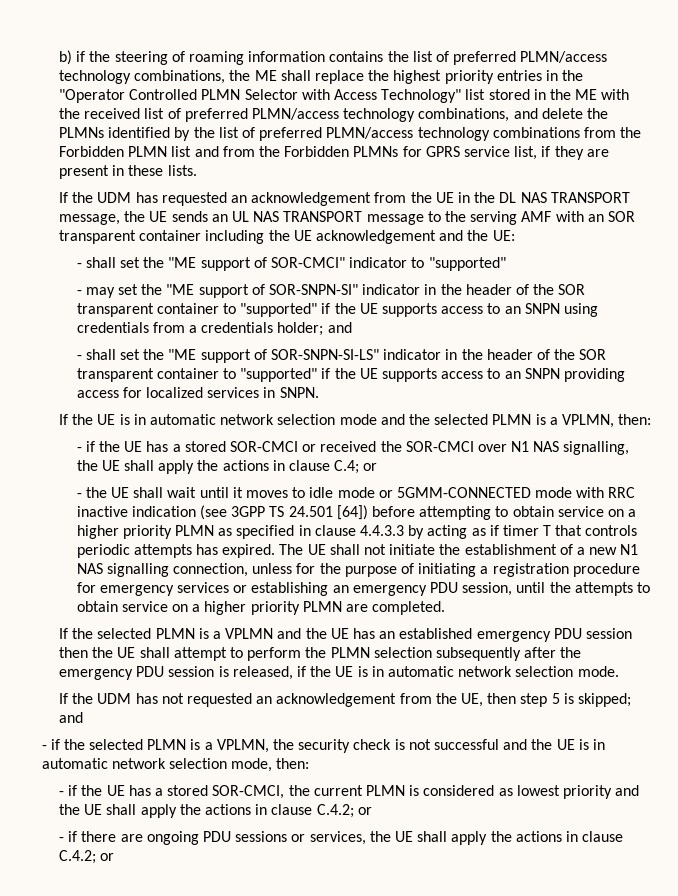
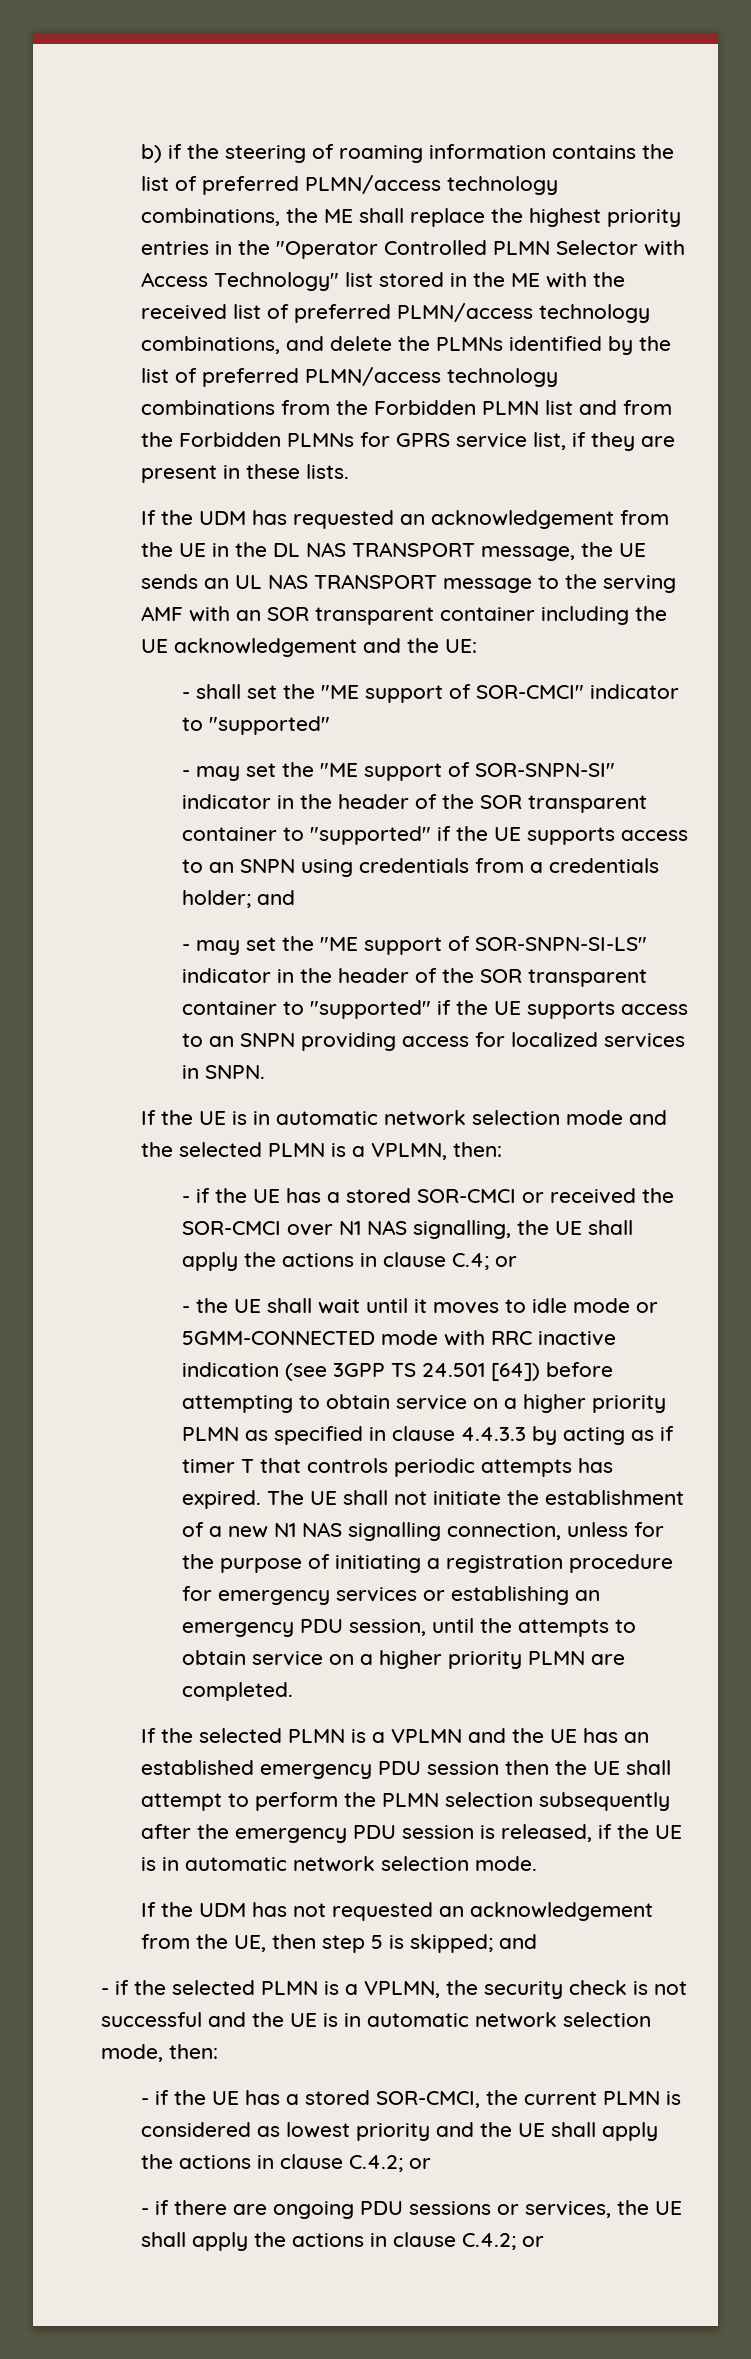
- - shall set the "ME support of SOR-SNPN-SI-LS" indicator in the header of the SOR transparent container to "supported" if the UE supports access to an SNPN providing access for localized services in SNPN.
+ - may set the "ME support of SOR-SNPN-SI-LS" indicator in the header of the SOR transparent container to "supported" if the UE supports access to an SNPN providing access for localized services in SNPN.

